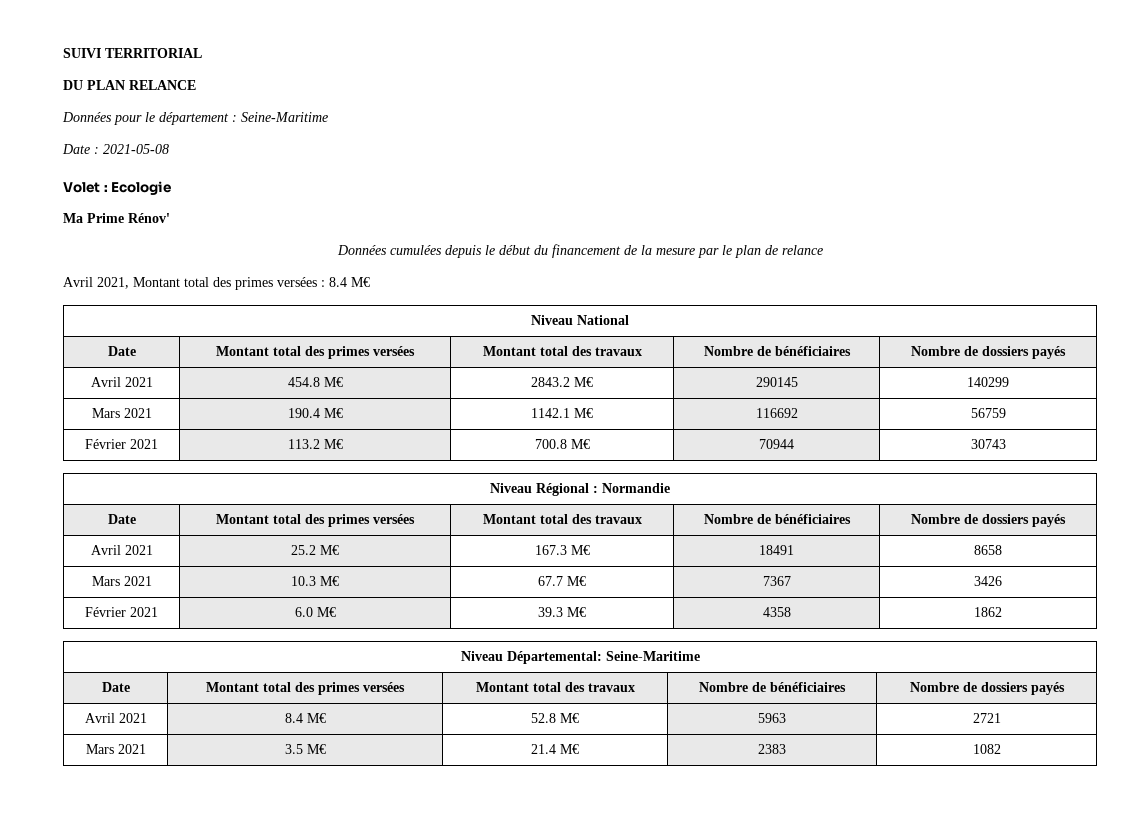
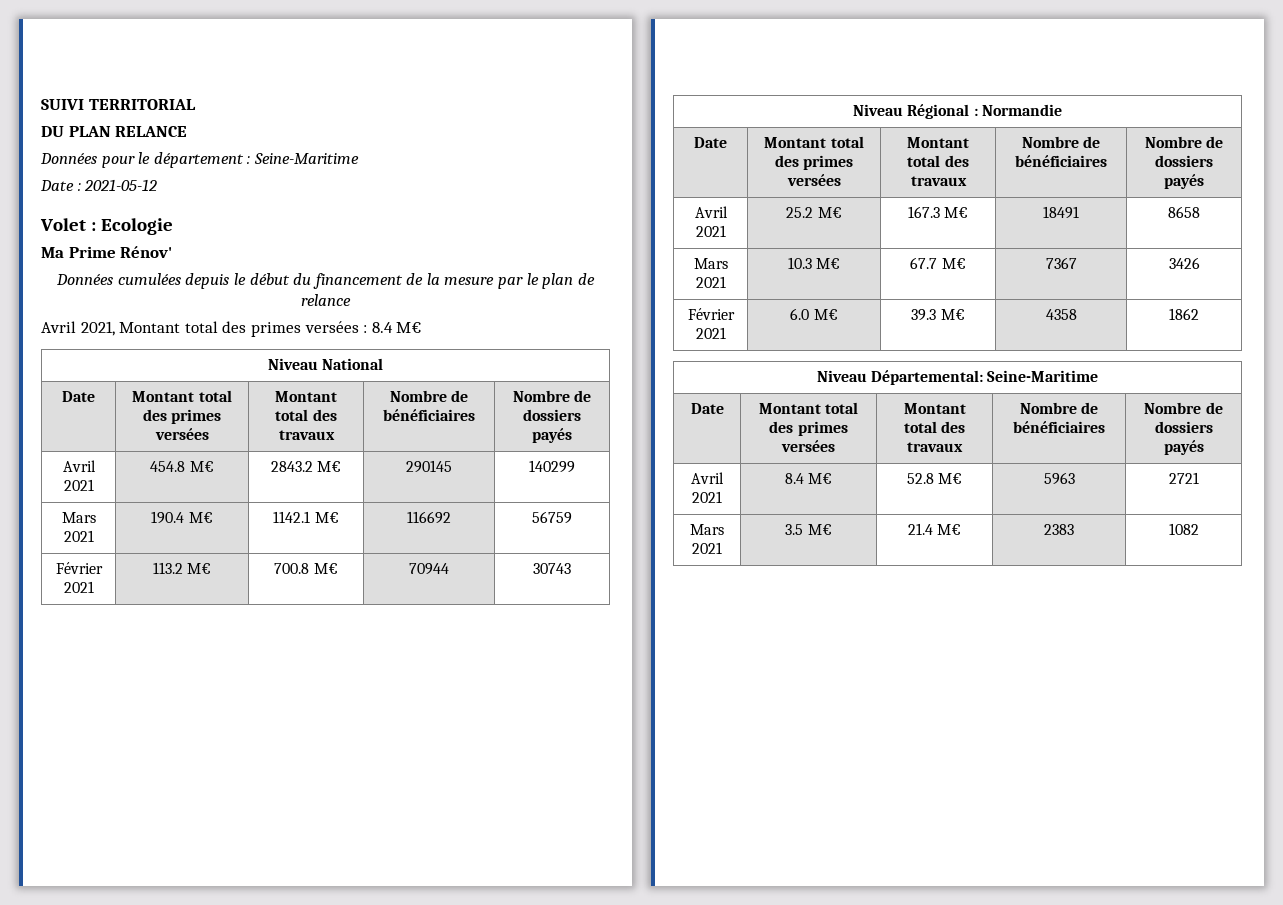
- Date : 2021-05-08
+ Date : 2021-05-12

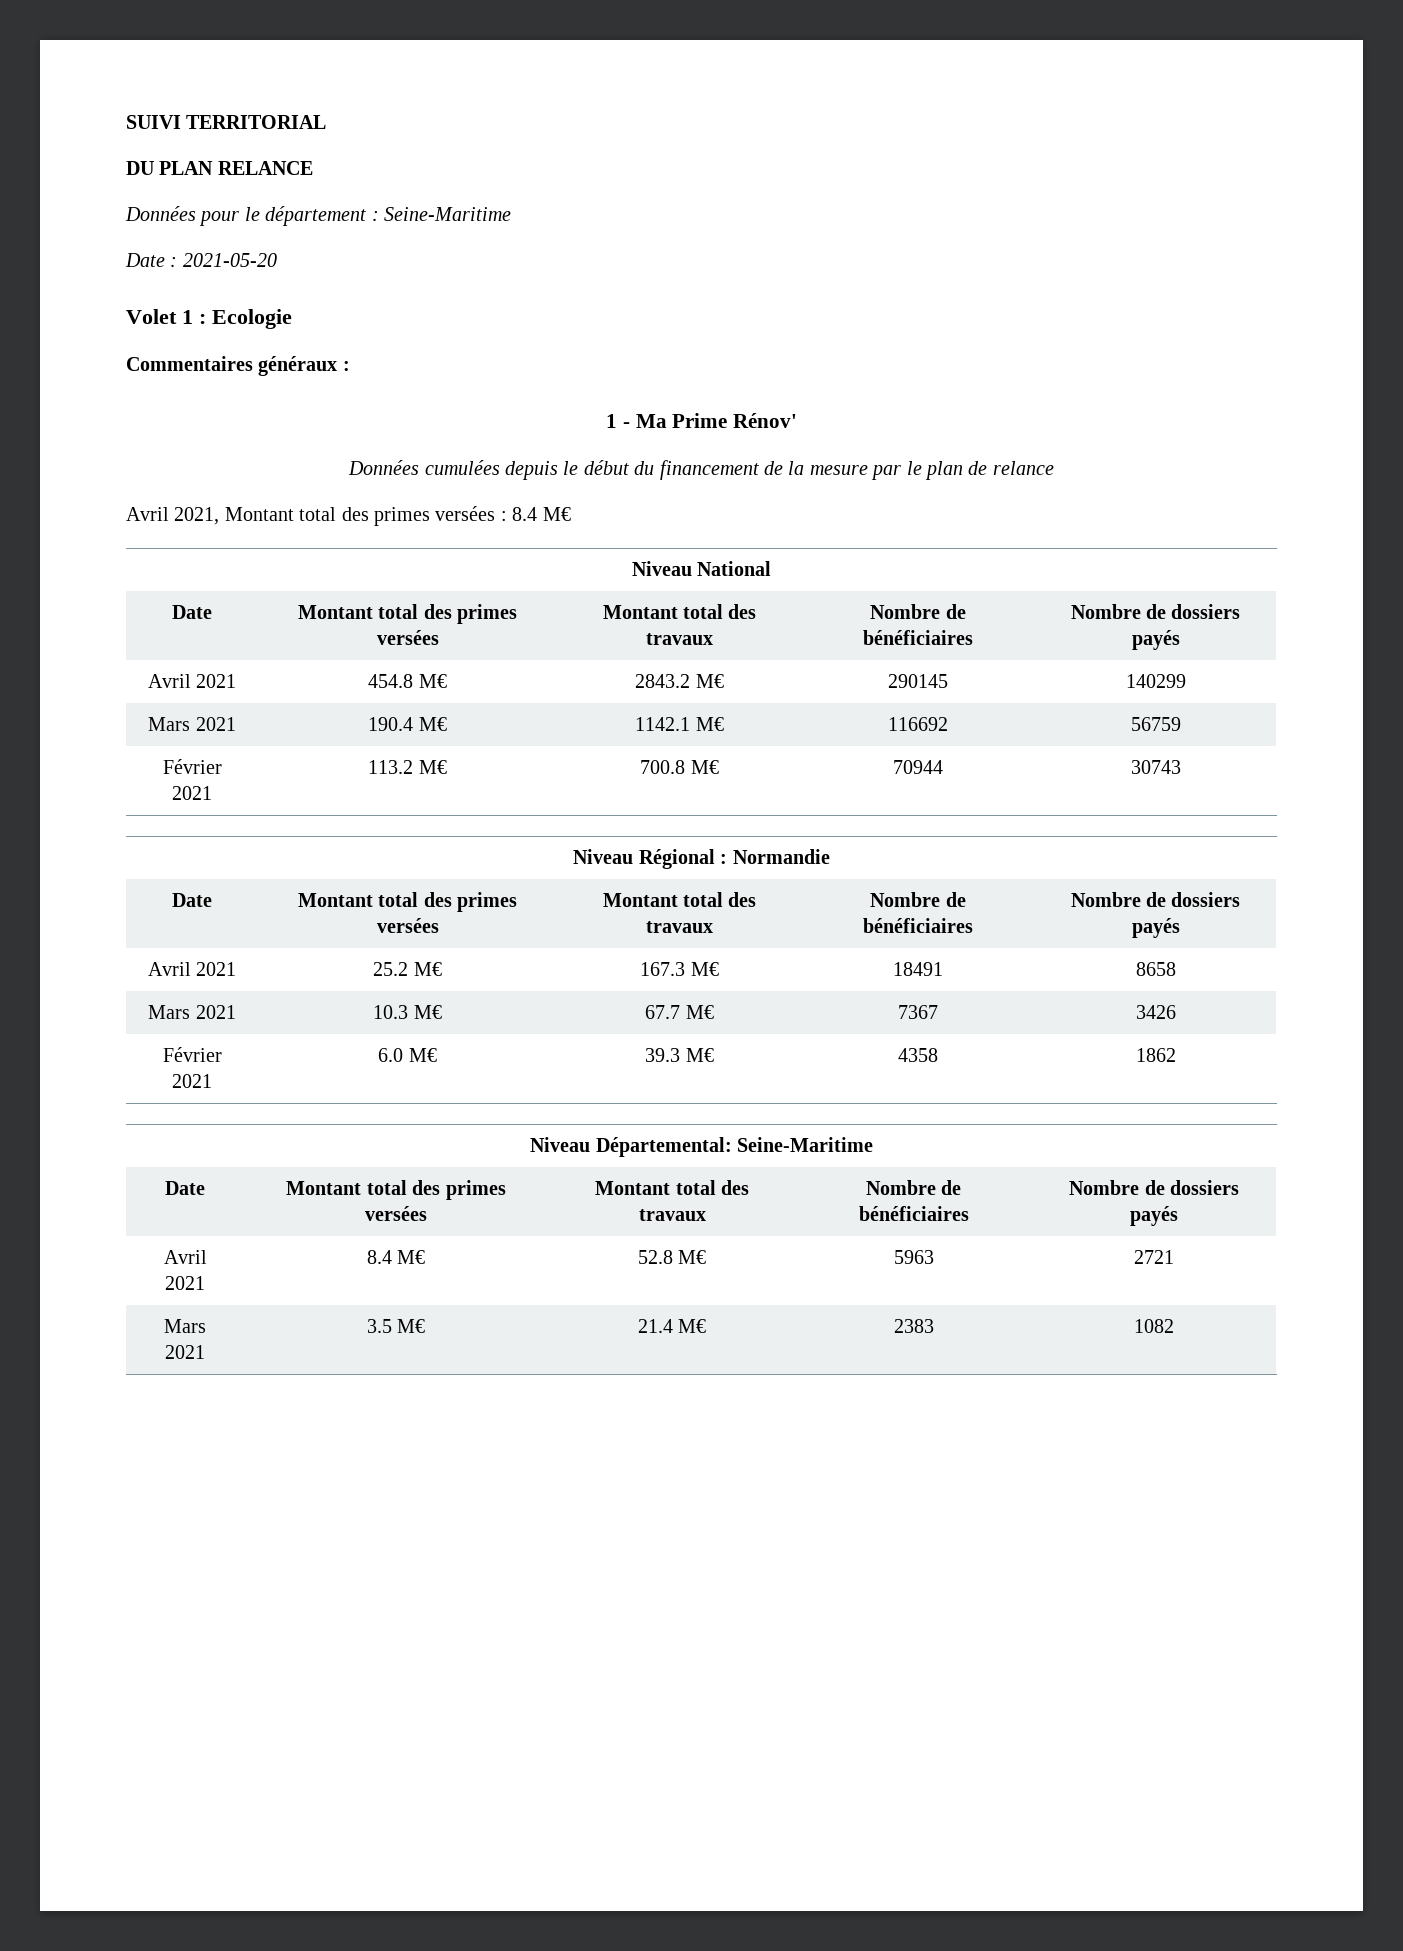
- Date : 2021-05-12
+ Date : 2021-05-20
- Volet : Ecologie
+ Volet 1 : Ecologie
- Ma Prime Rénov'
+ Commentaires généraux :
+ 1 - Ma Prime Rénov'

